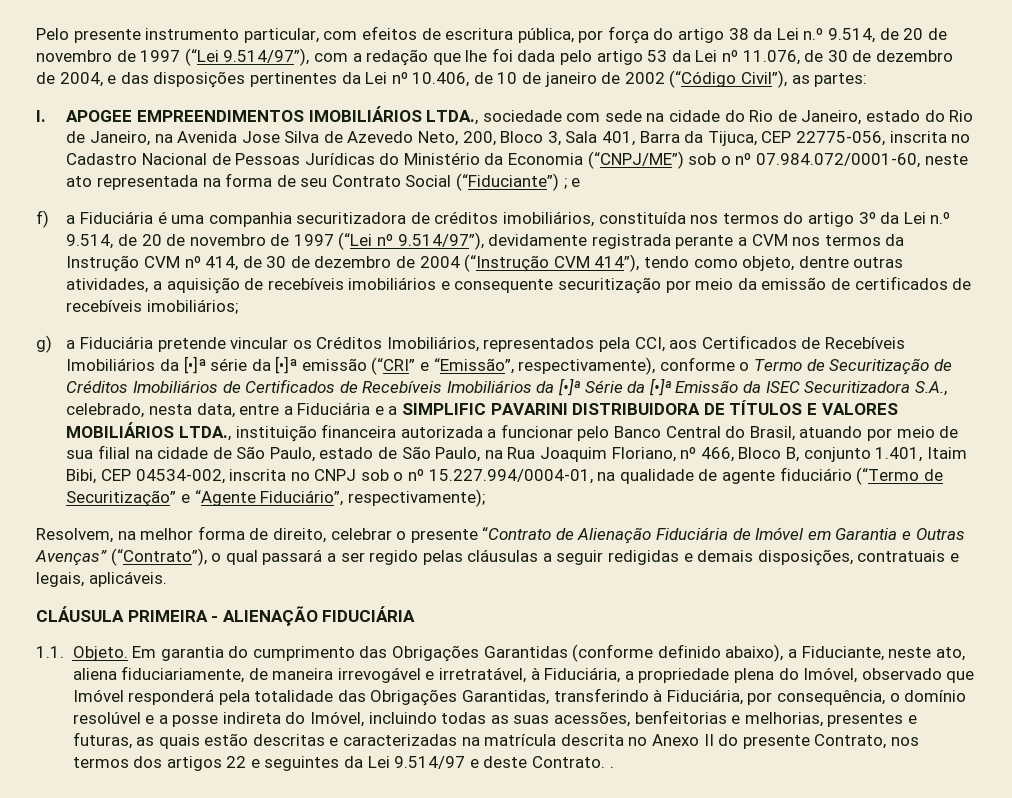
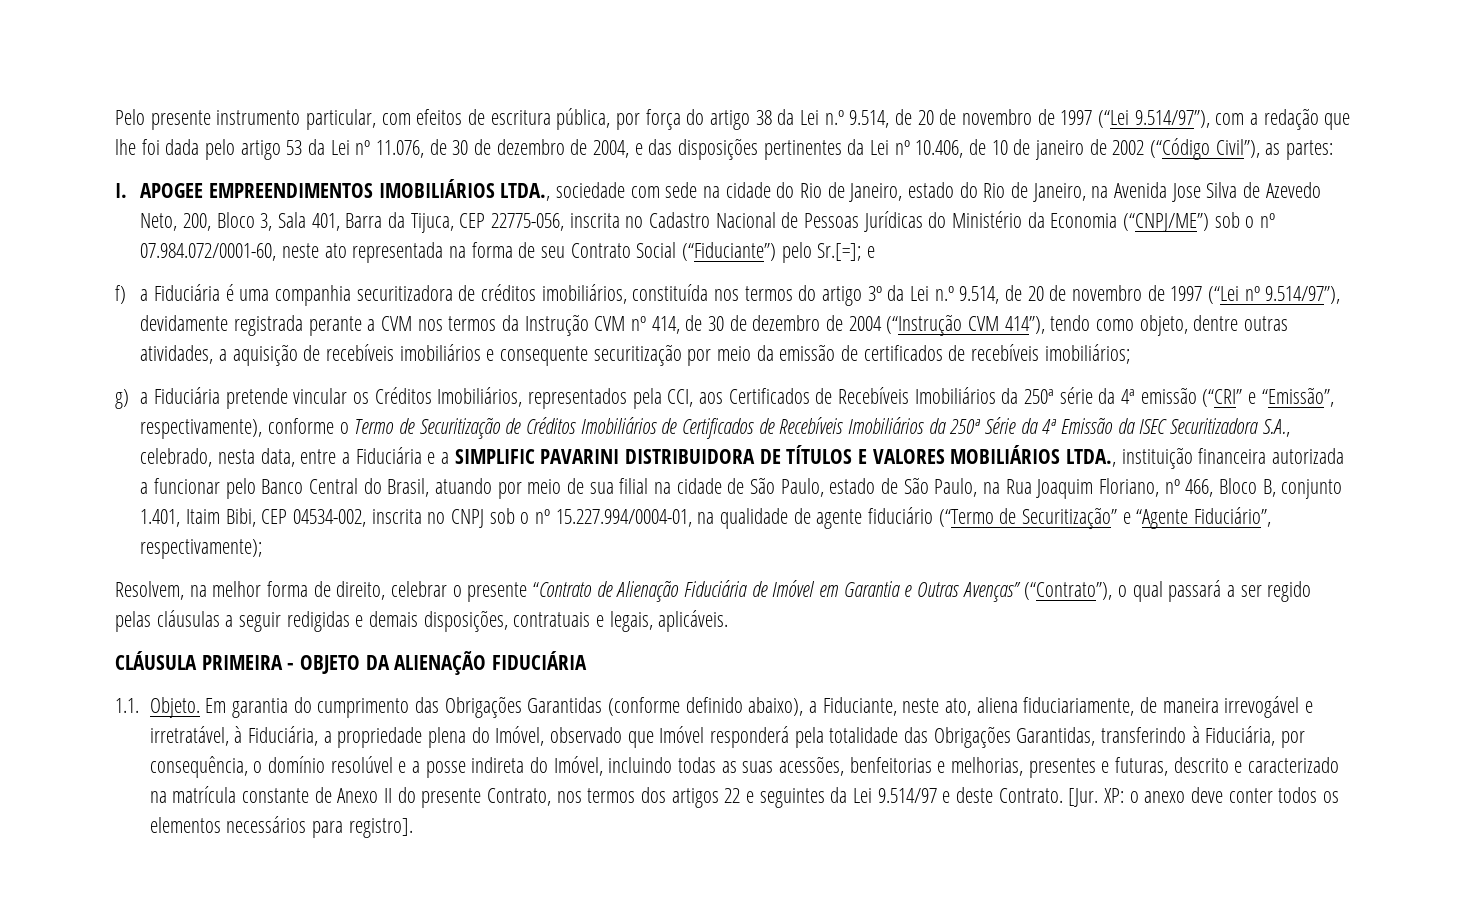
- I. APOGEE EMPREENDIMENTOS IMOBILIÁRIOS LTDA., sociedade com sede na cidade do Rio de Janeiro, estado do Rio de Janeiro, na Avenida Jose Silva de Azevedo Neto, 200, Bloco 3, Sala 401, Barra da Tijuca, CEP 22775-056, inscrita no Cadastro Nacional de Pessoas Jurídicas do Ministério da Economia (“CNPJ/ME”) sob o nº 07.984.072/0001-60, neste ato representada na forma de seu Contrato Social (“Fiduciante”) ;
+ I. APOGEE EMPREENDIMENTOS IMOBILIÁRIOS LTDA., sociedade com sede na cidade do Rio de Janeiro, estado do Rio de Janeiro, na Avenida Jose Silva de Azevedo Neto, 200, Bloco 3, Sala 401, Barra da Tijuca, CEP 22775-056, inscrita no Cadastro Nacional de Pessoas Jurídicas do Ministério da Economia (“CNPJ/ME”) sob o nº 07.984.072/0001-60, neste ato representada na forma de seu Contrato Social (“Fiduciante”) pelo Sr.[=];
- g) a Fiduciária pretende vincular os Créditos Imobiliários, representados pela CCI, aos Certificados de Recebíveis Imobiliários da [•]ª série da [•]ª emissão (“CRI” e “Emissão”, respectivamente), conforme o Termo de Securitização de Créditos Imobiliários de Certificados de Recebíveis Imobiliários da [•]ª Série da [•]ª Emissão da ISEC Securitizadora S.A., celebrado, nesta data, entre a Fiduciária e a SIMPLIFIC PAVARINI DISTRIBUIDORA DE TÍTULOS E VALORES MOBILIÁRIOS LTDA., instituição financeira autorizada a funcionar pelo Banco Central do Brasil, atuando por meio de sua filial na cidade de São Paulo, estado de São Paulo, na Rua Joaquim Floriano, nº 466, Bloco B, conjunto 1.401, Itaim Bibi, CEP 04534-002, inscrita no CNPJ sob o nº 15.227.994/0004-01, na qualidade de agente fiduciário (“Termo de Securitização” e “Agente Fiduciário”, respectivamente);
+ g) a Fiduciária pretende vincular os Créditos Imobiliários, representados pela CCI, aos Certificados de Recebíveis Imobiliários da 250ª série da 4ª emissão (“CRI” e “Emissão”, respectivamente), conforme o Termo de Securitização de Créditos Imobiliários de Certificados de Recebíveis Imobiliários da 250ª Série da 4ª Emissão da ISEC Securitizadora S.A., celebrado, nesta data, entre a Fiduciária e a SIMPLIFIC PAVARINI DISTRIBUIDORA DE TÍTULOS E VALORES MOBILIÁRIOS LTDA., instituição financeira autorizada a funcionar pelo Banco Central do Brasil, atuando por meio de sua filial na cidade de São Paulo, estado de São Paulo, na Rua Joaquim Floriano, nº 466, Bloco B, conjunto 1.401, Itaim Bibi, CEP 04534-002, inscrita no CNPJ sob o nº 15.227.994/0004-01, na qualidade de agente fiduciário (“Termo de Securitização” e “Agente Fiduciário”, respectivamente);
- CLÁUSULA PRIMEIRA - ALIENAÇÃO FIDUCIÁRIA
+ CLÁUSULA PRIMEIRA - OBJETO DA ALIENAÇÃO FIDUCIÁRIA
- Em garantia do cumprimento das Obrigações Garantidas (conforme definido abaixo), a Fiduciante, neste ato, aliena fiduciariamente, de maneira irrevogável e irretratável, à Fiduciária, a propriedade plena do Imóvel, observado que Imóvel responderá pela totalidade das Obrigações Garantidas, transferindo à Fiduciária, por consequência, o domínio resolúvel e a posse indireta do Imóvel, incluindo todas as suas acessões, benfeitorias e melhorias, presentes e futuras, as quais estão descritas e caracterizadas na matrícula descrita no Anexo II do presente Contrato, nos termos dos artigos 22 e seguintes da Lei 9.514/97 e deste Contrato. .
+ Em garantia do cumprimento das Obrigações Garantidas (conforme definido abaixo), a Fiduciante, neste ato, aliena fiduciariamente, de maneira irrevogável e irretratável, à Fiduciária, a propriedade plena do Imóvel, observado que Imóvel responderá pela totalidade das Obrigações Garantidas, transferindo à Fiduciária, por consequência, o domínio resolúvel e a posse indireta do Imóvel, incluindo todas as suas acessões, benfeitorias e melhorias, presentes e futuras, descrito e caracterizado na matrícula constante de Anexo II do presente Contrato, nos termos dos artigos 22 e seguintes da Lei 9.514/97 e deste Contrato. [Jur. XP: o anexo deve conter todos os elementos necessários para registro].

